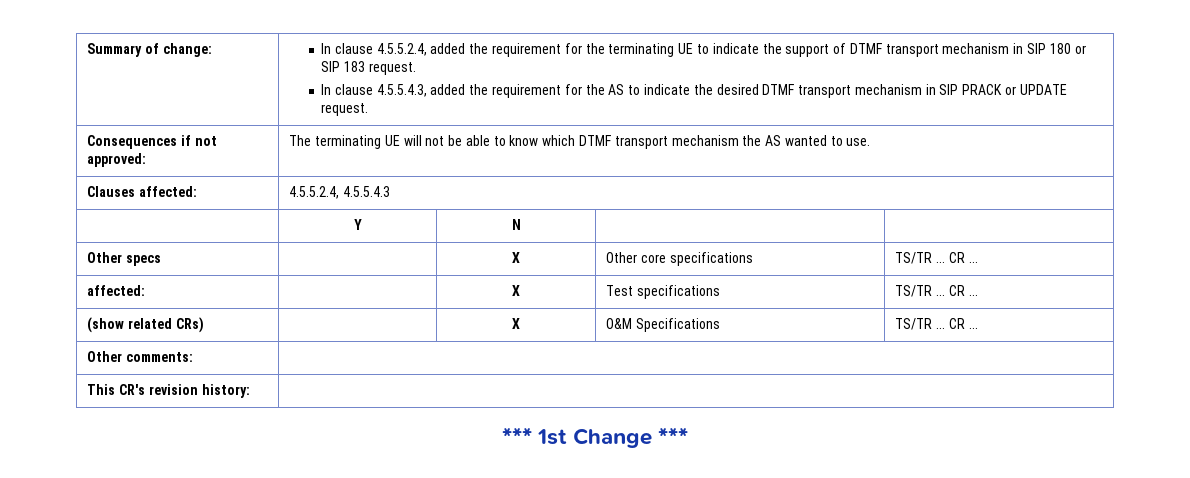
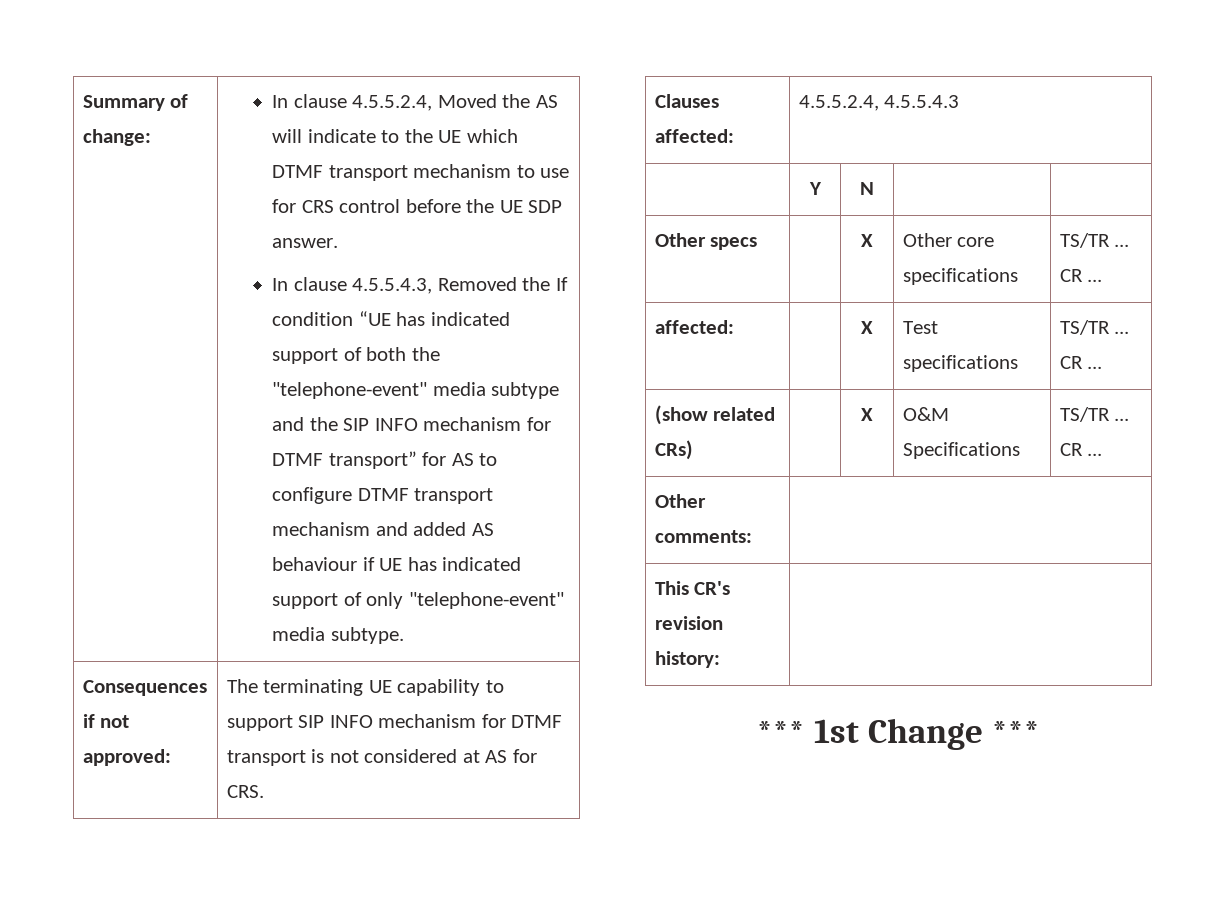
- In clause 4.5.5.2.4, added the requirement for the terminating UE to indicate the support of DTMF transport mechanism in SIP 180 or SIP 183 request.
- In clause 4.5.5.4.3, added the requirement for the AS to indicate the desired DTMF transport mechanism in SIP PRACK or UPDATE request.
+ In clause 4.5.5.2.4, Moved the AS will indicate to the UE which DTMF transport mechanism to use for CRS control before the UE SDP answer.
+ In clause 4.5.5.4.3, Removed the If condition “UE has indicated support of both the "telephone-event" media subtype and the SIP INFO mechanism for DTMF transport” for AS to configure DTMF transport mechanism and added AS behaviour if UE has indicated support of only "telephone-event" media subtype.
- Consequences if not approved: | The terminating UE will not be able to know which DTMF transport mechanism the AS wanted to use.
+ Consequences if not approved: | The terminating UE capability to support SIP INFO mechanism for DTMF transport is not considered at AS for CRS.

